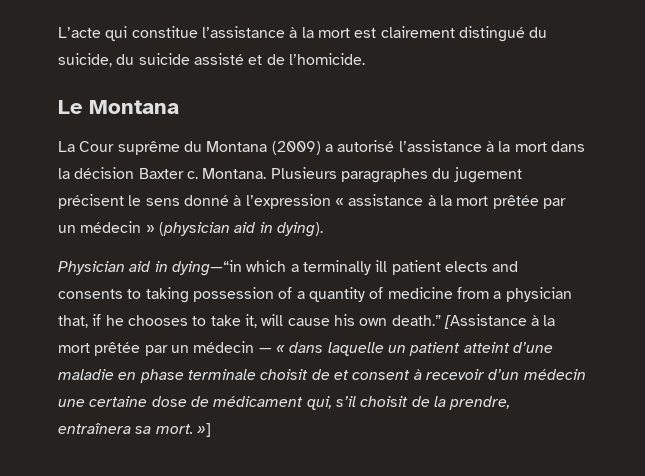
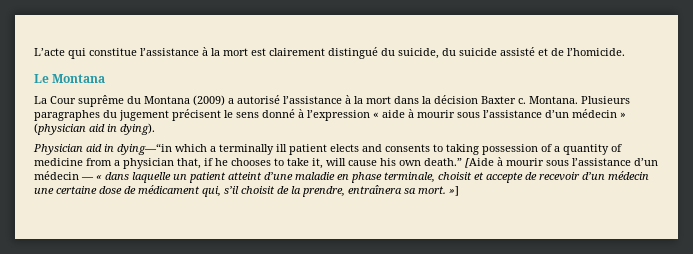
- Plusieurs paragraphes du jugement précisent le sens donné à l’expression « assistance à la mort prêtée par un médecin » (physician aid in dying).
+ Plusieurs paragraphes du jugement précisent le sens donné à l’expression « aide à mourir sous l’assistance d’un médecin » (physician aid in dying).
- [Assistance à la mort prêtée par un médecin — « dans laquelle un patient atteint d’une maladie en phase terminale choisit de et consent à recevoir d’un médecin une certaine dose de médicament qui, s’il choisit de la prendre, entraînera sa mort. »]
+ [Aide à mourir sous l’assistance d’un médecin — « dans laquelle un patient atteint d’une maladie en phase terminale, choisit et accepte de recevoir d’un médecin une certaine dose de médicament qui, s’il choisit de la prendre, entraînera sa mort. »]

